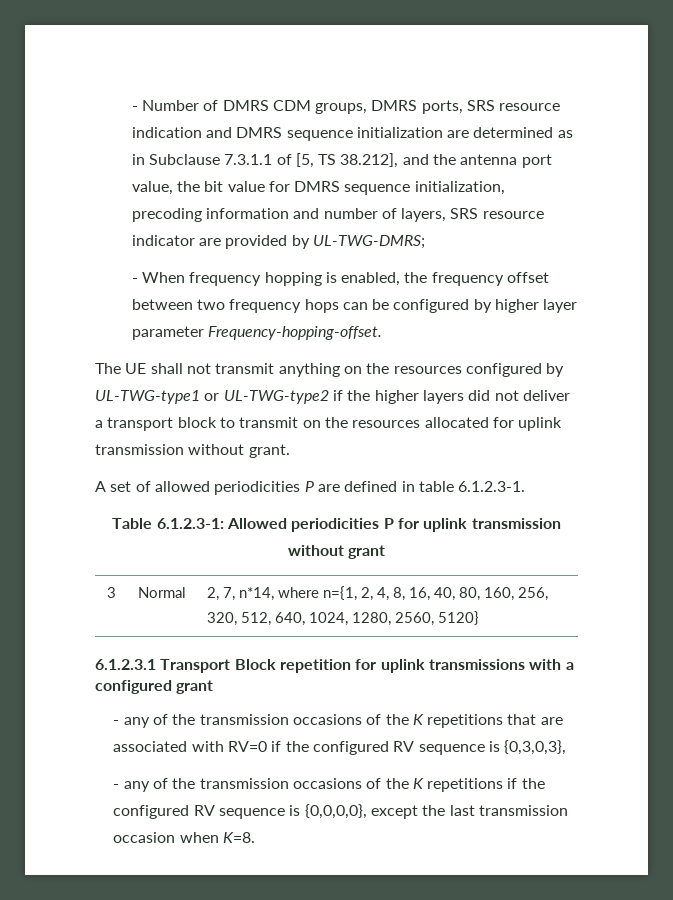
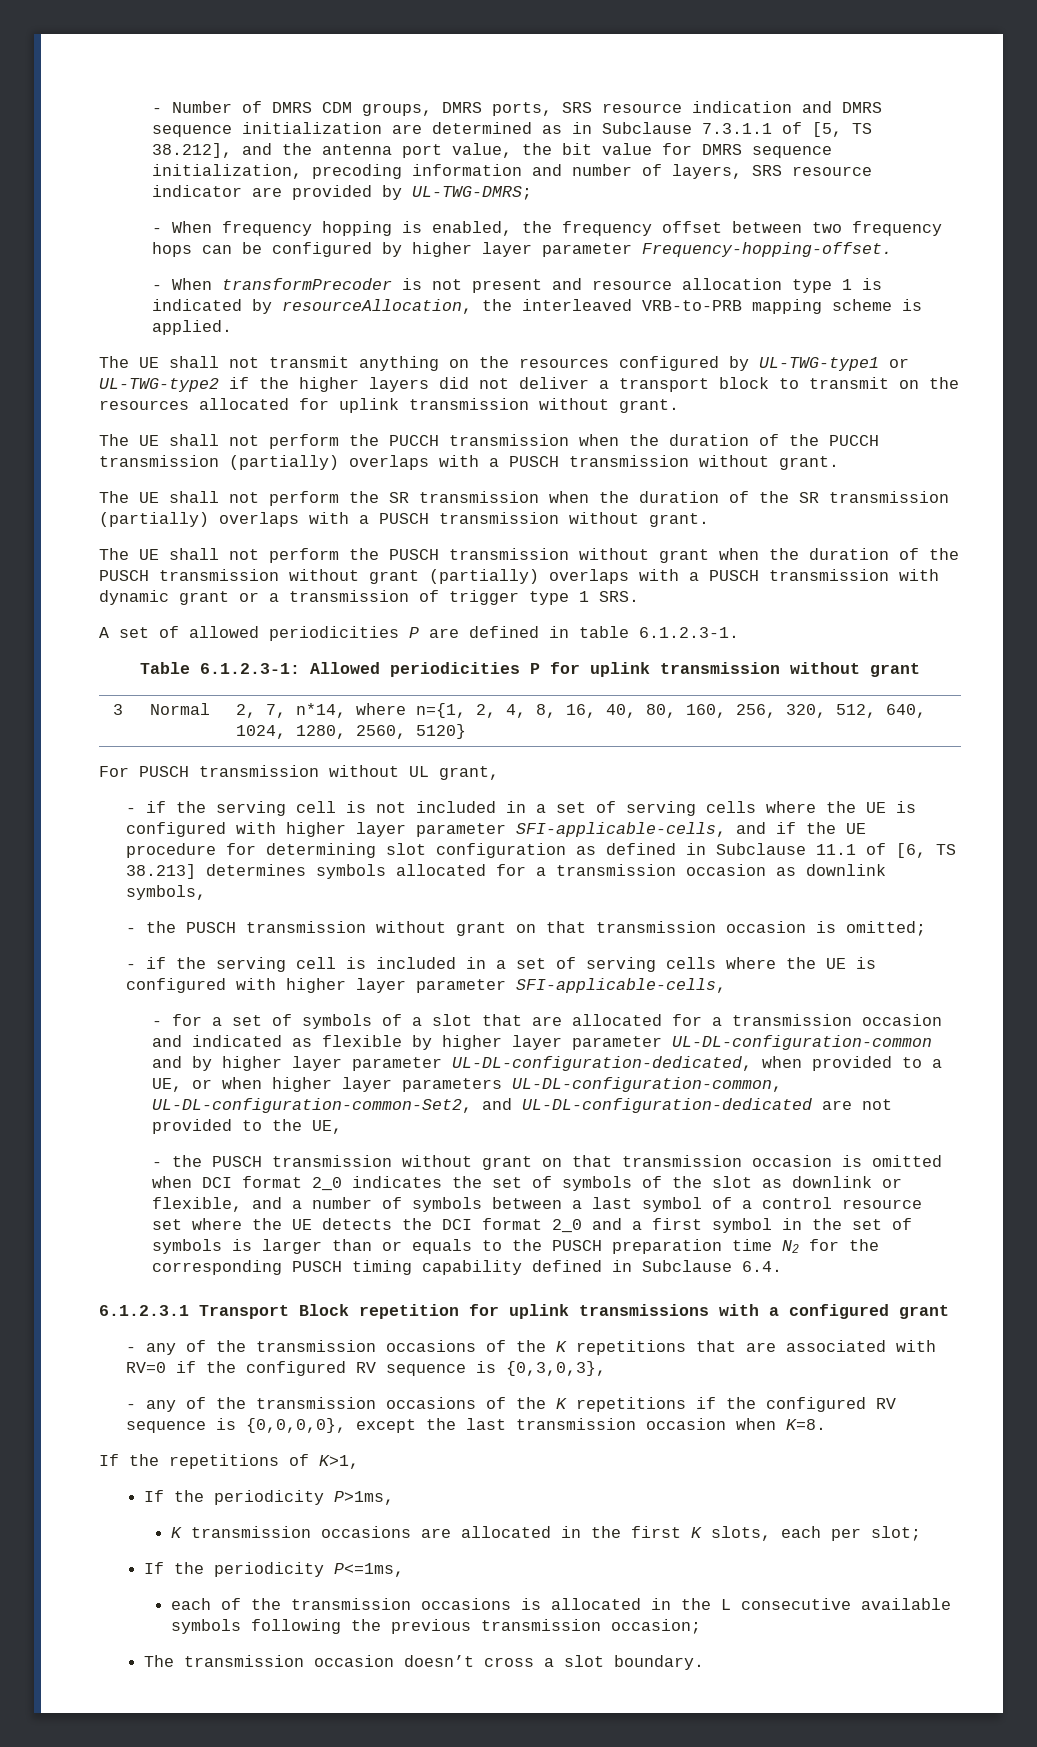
+ - When transformPrecoder is not present and resource allocation type 1 is indicated by resourceAllocation, the interleaved VRB-to-PRB mapping scheme is applied.
+ The UE shall not perform the PUCCH transmission when the duration of the PUCCH transmission (partially) overlaps with a PUSCH transmission without grant.
+ The UE shall not perform the SR transmission when the duration of the SR transmission (partially) overlaps with a PUSCH transmission without grant.
+ The UE shall not perform the PUSCH transmission without grant when the duration of the PUSCH transmission without grant (partially) overlaps with a PUSCH transmission with dynamic grant or a transmission of trigger type 1 SRS.
+ For PUSCH transmission without UL grant,
+ - if the serving cell is not included in a set of serving cells where the UE is configured with higher layer parameter SFI-applicable-cells, and if the UE procedure for determining slot configuration as defined in Subclause 11.1 of [6, TS 38.213] determines symbols allocated for a transmission occasion as downlink symbols,
+ - the PUSCH transmission without grant on that transmission occasion is omitted;
+ - if the serving cell is included in a set of serving cells where the UE is configured with higher layer parameter SFI-applicable-cells,
+ - for a set of symbols of a slot that are allocated for a transmission occasion and indicated as flexible by higher layer parameter UL-DL-configuration-common and by higher layer parameter UL-DL-configuration-dedicated, when provided to a UE, or when higher layer parameters UL-DL-configuration-common, UL-DL-configuration-common-Set2, and UL-DL-configuration-dedicated are not provided to the UE,
+ - the PUSCH transmission without grant on that transmission occasion is omitted when DCI format 2_0 indicates the set of symbols of the slot as downlink or flexible, and a number of symbols between a last symbol of a control resource set where the UE detects the DCI format 2_0 and a first symbol in the set of symbols is larger than or equals to the PUSCH preparation time N2 for the corresponding PUSCH timing capability defined in Subclause 6.4.
+ If the repetitions of K>1,
+ If the periodicity P>1ms,
+ K transmission occasions are allocated in the first K slots, each per slot;
+ If the periodicity P<=1ms,
+ each of the transmission occasions is allocated in the L consecutive available symbols following the previous transmission occasion;
+ The transmission occasion doesn’t cross a slot boundary.

